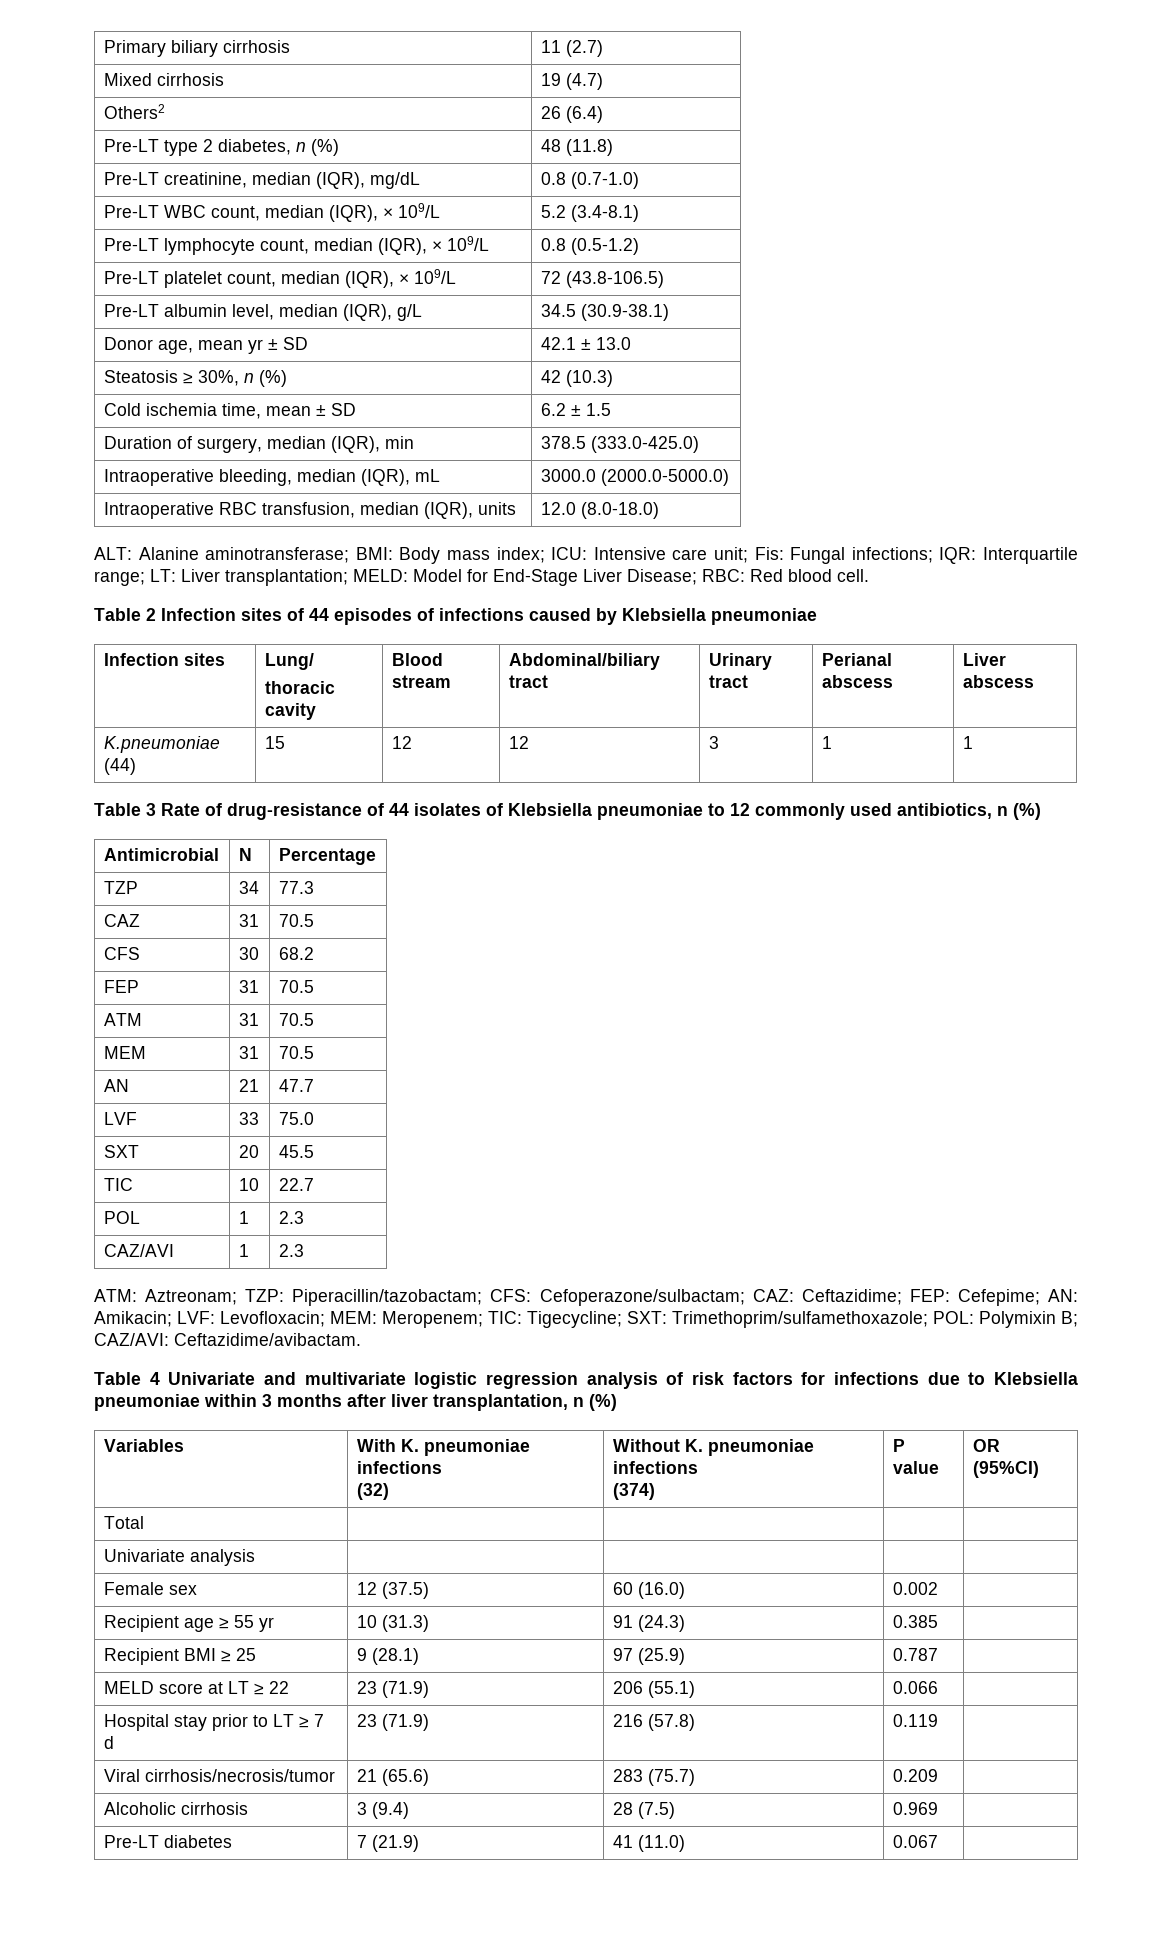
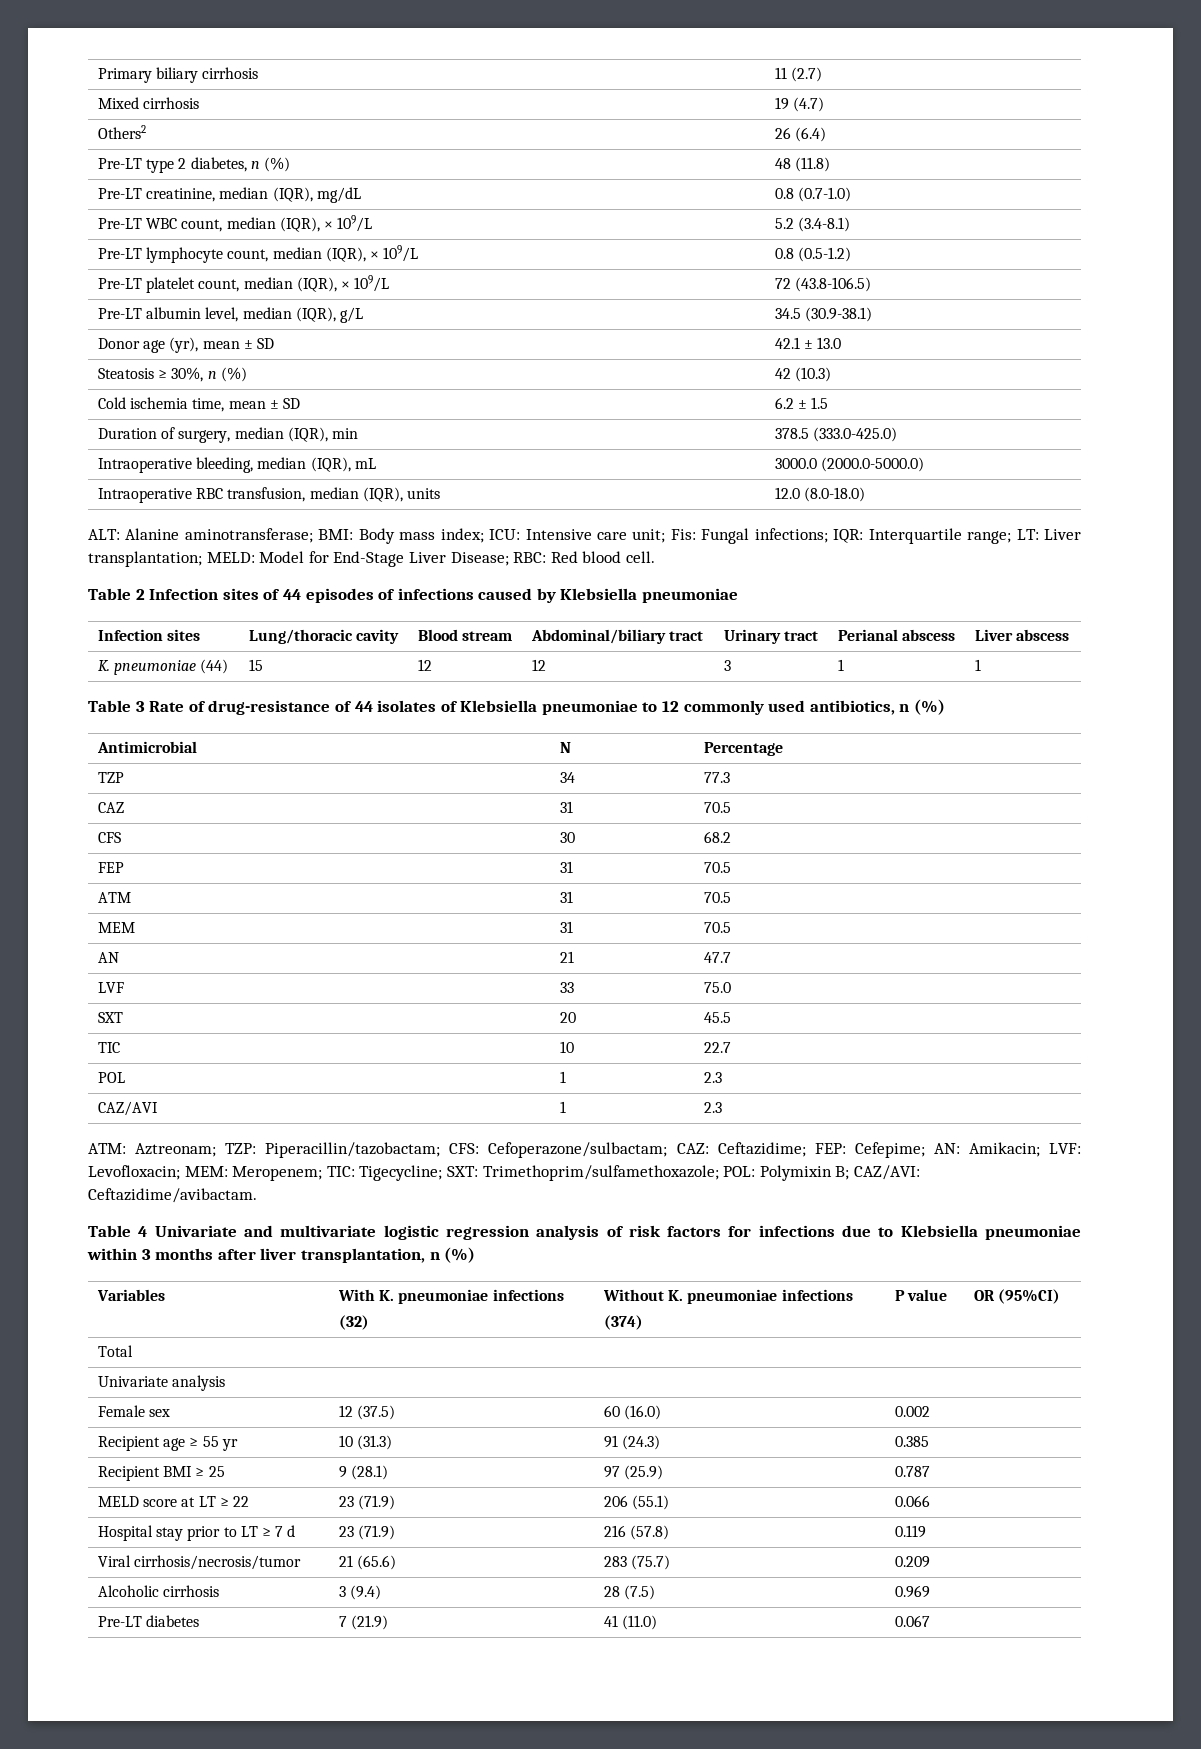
- Donor age, mean yr ± SD | 42.1 ± 13.0
+ Donor age (yr), mean ± SD | 42.1 ± 13.0
- Infection sites | Lung/
- thoracic cavity | Blood stream | Abdominal/biliary tract | Urinary tract | Perianal abscess | Liver abscess
+ Infection sites | Lung/thoracic cavity | Blood stream | Abdominal/biliary tract | Urinary tract | Perianal abscess | Liver abscess
- K.pneumoniae (44) | 15 | 12 | 12 | 3 | 1 | 1
+ K. pneumoniae (44) | 15 | 12 | 12 | 3 | 1 | 1

